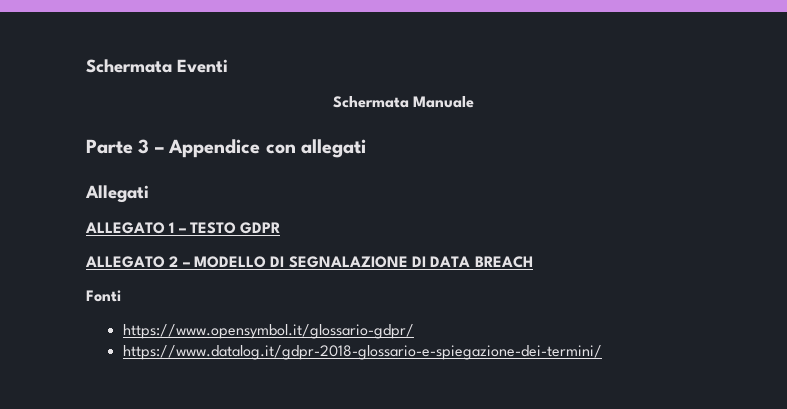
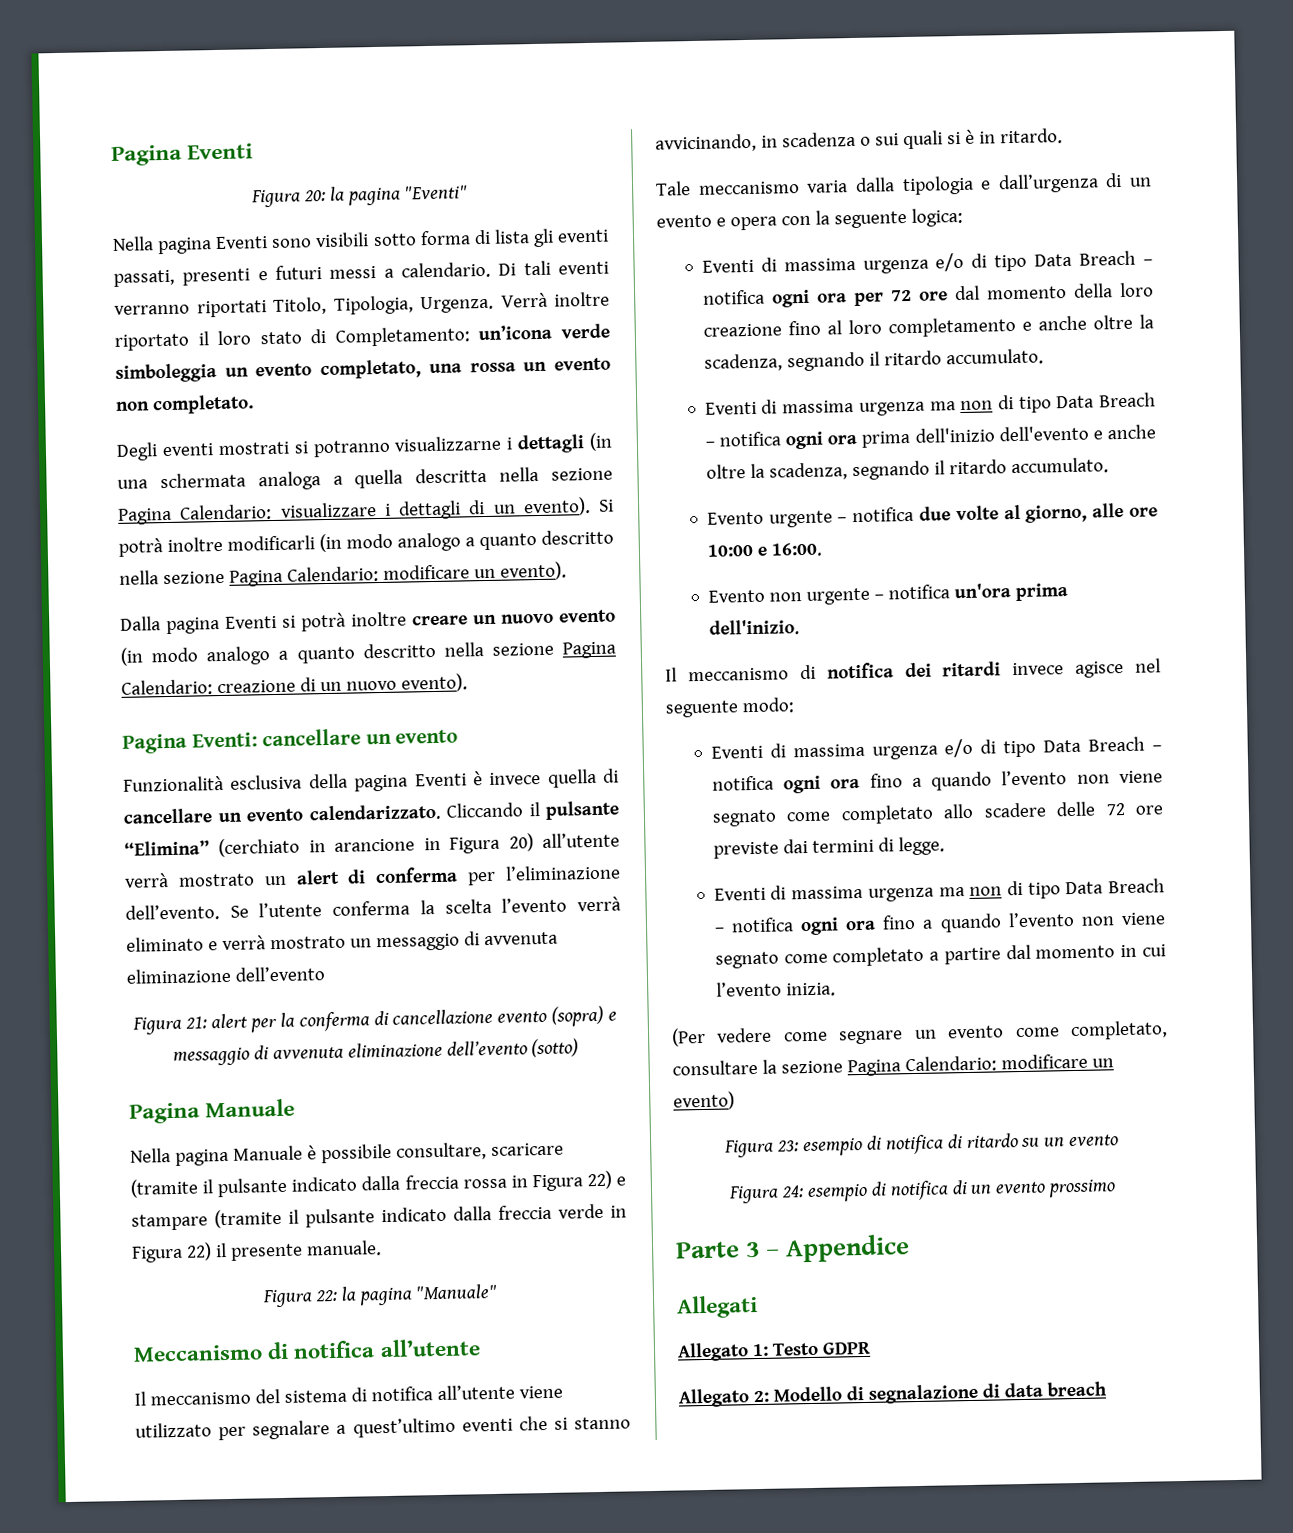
- Schermata Eventi
+ Pagina Eventi
- Schermata Manuale
+ Figura 20: la pagina "Eventi"
+ Nella pagina Eventi sono visibili sotto forma di lista gli eventi passati, presenti e futuri messi a calendario. Di tali eventi verranno riportati Titolo, Tipologia, Urgenza. Verrà inoltre riportato il loro stato di Completamento: un’icona verde simboleggia un evento completato, una rossa un evento non completato.
+ Degli eventi mostrati si potranno visualizzarne i dettagli (in una schermata analoga a quella descritta nella sezione Pagina Calendario: visualizzare i dettagli di un evento). Si potrà inoltre modificarli (in modo analogo a quanto descritto nella sezione Pagina Calendario: modificare un evento).
+ Dalla pagina Eventi si potrà inoltre creare un nuovo evento (in modo analogo a quanto descritto nella sezione Pagina Calendario: creazione di un nuovo evento).
+ Pagina Eventi: cancellare un evento
+ Funzionalità esclusiva della pagina Eventi è invece quella di cancellare un evento calendarizzato. Cliccando il pulsante “Elimina” (cerchiato in arancione in Figura 20) all’utente verrà mostrato un alert di conferma per l’eliminazione dell’evento. Se l’utente conferma la scelta l’evento verrà eliminato e verrà mostrato un messaggio di avvenuta eliminazione dell’evento
+ Figura 21: alert per la conferma di cancellazione evento (sopra) e messaggio di avvenuta eliminazione dell’evento (sotto)
+ Pagina Manuale
+ Nella pagina Manuale è possibile consultare, scaricare (tramite il pulsante indicato dalla freccia rossa in Figura 22) e stampare (tramite il pulsante indicato dalla freccia verde in Figura 22) il presente manuale.
+ Figura 22: la pagina "Manuale"
+ Meccanismo di notifica all’utente
+ Il meccanismo del sistema di notifica all’utente viene utilizzato per segnalare a quest’ultimo eventi che si stanno avvicinando, in scadenza o sui quali si è in ritardo.
+ Tale meccanismo varia dalla tipologia e dall’urgenza di un evento e opera con la seguente logica:
+ Eventi di massima urgenza e/o di tipo Data Breach – notifica ogni ora per 72 ore dal momento della loro creazione fino al loro completamento e anche oltre la scadenza, segnando il ritardo accumulato.
+ Eventi di massima urgenza ma non di tipo Data Breach – notifica ogni ora prima dell'inizio dell'evento e anche oltre la scadenza, segnando il ritardo accumulato.
+ Evento urgente – notifica due volte al giorno, alle ore 10:00 e 16:00.
+ Evento non urgente – notifica un'ora prima dell'inizio.
+ Il meccanismo di notifica dei ritardi invece agisce nel seguente modo:
+ Eventi di massima urgenza e/o di tipo Data Breach – notifica ogni ora fino a quando l’evento non viene segnato come completato allo scadere delle 72 ore previste dai termini di legge.
+ Eventi di massima urgenza ma non di tipo Data Breach – notifica ogni ora fino a quando l’evento non viene segnato come completato a partire dal momento in cui l’evento inizia.
+ (Per vedere come segnare un evento come completato, consultare la sezione Pagina Calendario: modificare un evento)
+ Figura 23: esempio di notifica di ritardo su un evento
+ Figura 24: esempio di notifica di un evento prossimo
- Parte 3 – Appendice con allegati
+ Parte 3 – Appendice
- ALLEGATO 1 – TESTO GDPR
- ALLEGATO 2 – MODELLO DI SEGNALAZIONE DI DATA BREACH
- Fonti
- https://www.opensymbol.it/glossario-gdpr/
- https://www.datalog.it/gdpr-2018-glossario-e-spiegazione-dei-termini/
+ Allegato 1: Testo GDPR
+ Allegato 2: Modello di segnalazione di data breach

